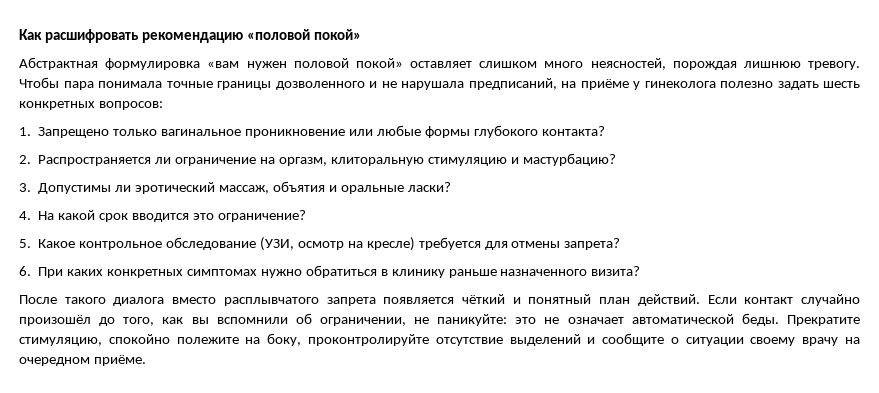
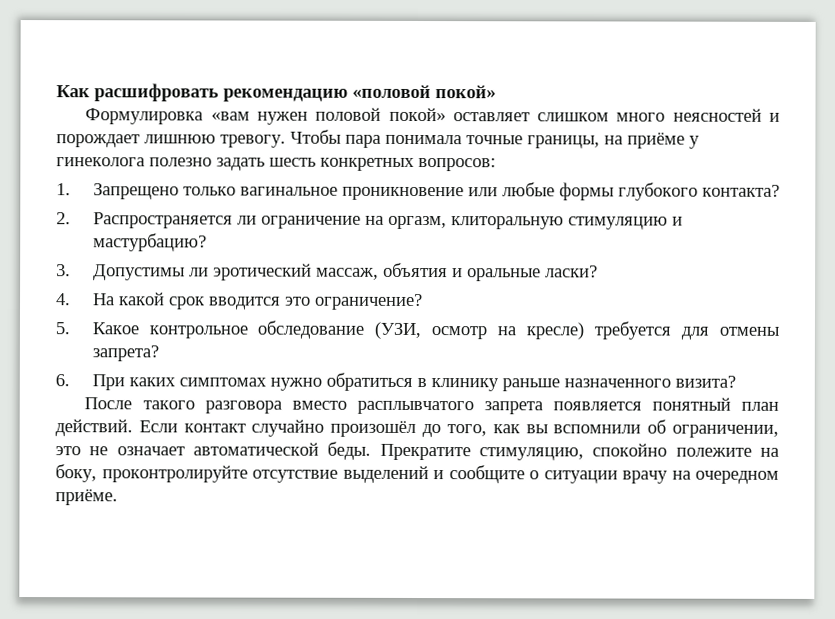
- Абстрактная формулировка «вам нужен половой покой» оставляет слишком много неясностей, порождая лишнюю тревогу.
+ Формулировка «вам нужен половой покой» оставляет слишком много неясностей и порождает лишнюю тревогу.
- Чтобы пара понимала точные границы дозволенного и не нарушала предписаний, на приёме у гинеколога полезно задать шесть конкретных вопросов:
+ Чтобы пара понимала точные границы, на приёме у гинеколога полезно задать шесть конкретных вопросов:
- 6. При каких конкретных симптомах нужно обратиться в клинику раньше назначенного визита?
+ 6. При каких симптомах нужно обратиться в клинику раньше назначенного визита?
- После такого диалога вместо расплывчатого запрета появляется чёткий и понятный план действий.
+ После такого разговора вместо расплывчатого запрета появляется понятный план действий.
- Если контакт случайно произошёл до того, как вы вспомнили об ограничении, не паникуйте: это не означает автоматической беды.
+ Если контакт случайно произошёл до того, как вы вспомнили об ограничении, это не означает автоматической беды.
- Прекратите стимуляцию, спокойно полежите на боку, проконтролируйте отсутствие выделений и сообщите о ситуации своему врачу на очередном приёме.
+ Прекратите стимуляцию, спокойно полежите на боку, проконтролируйте отсутствие выделений и сообщите о ситуации врачу на очередном приёме.

